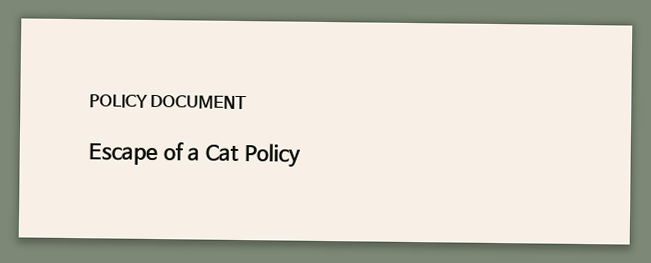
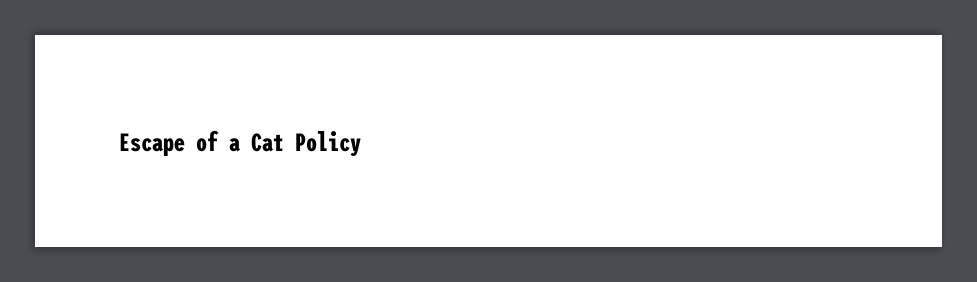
- POLICY DOCUMENT

